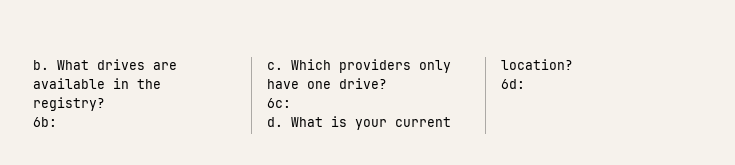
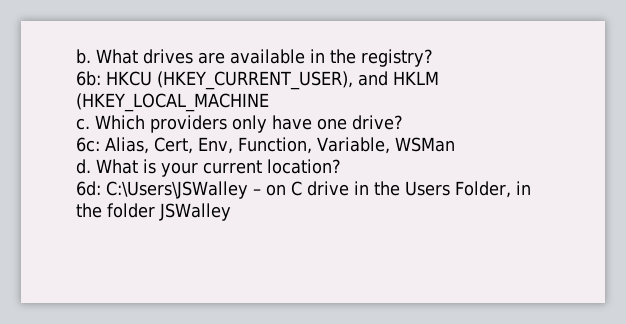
- 6b:
+ 6b: HKCU (HKEY_CURRENT_USER), and HKLM (HKEY_LOCAL_MACHINE
- 6c:
+ 6c: Alias, Cert, Env, Function, Variable, WSMan
- 6d:
+ 6d: C:\Users\JSWalley – on C drive in the Users Folder, in the folder JSWalley

